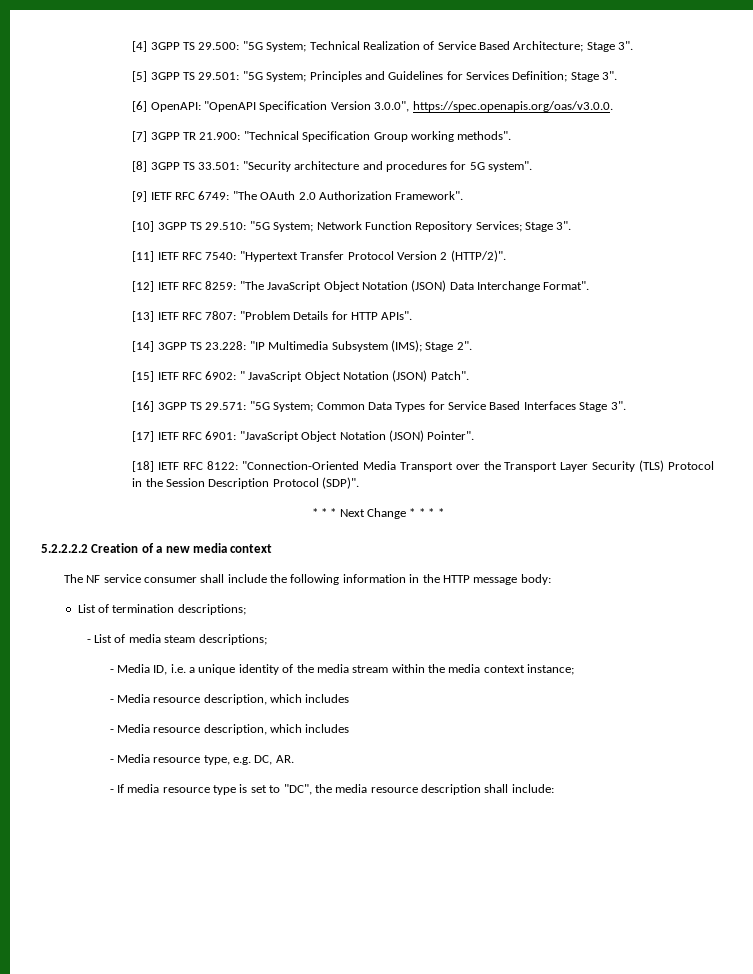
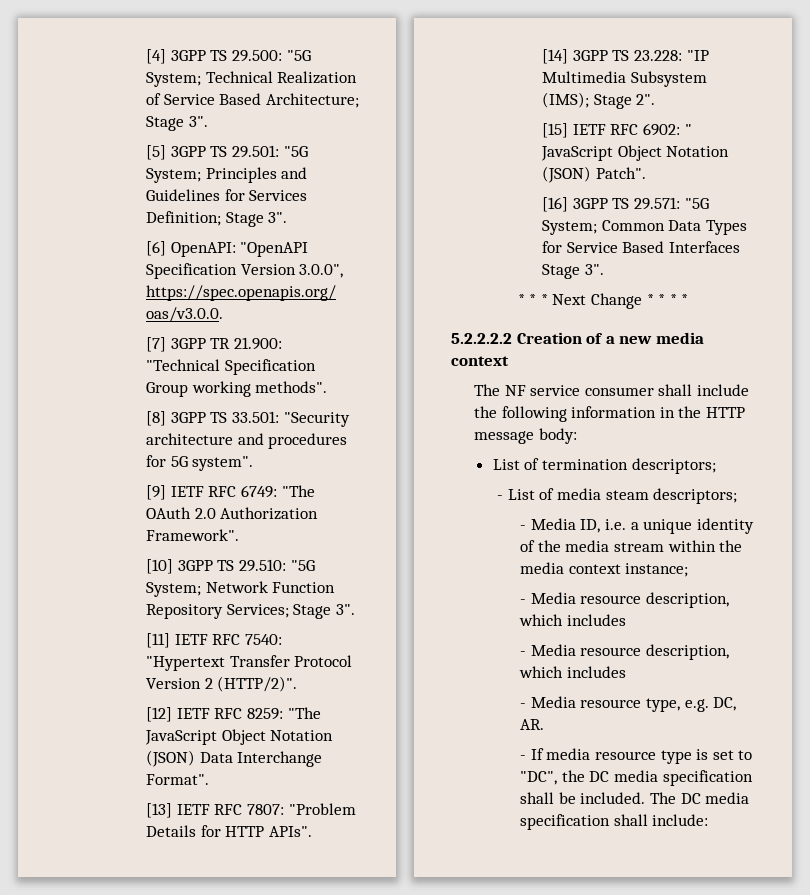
- [17] IETF RFC 6901: "JavaScript Object Notation (JSON) Pointer".
- [18] IETF RFC 8122: "Connection-Oriented Media Transport over the Transport Layer Security (TLS) Protocol in the Session Description Protocol (SDP)".
- List of termination descriptions;
+ List of termination descriptors;
- - List of media steam descriptions;
+ - List of media steam descriptors;
- - If media resource type is set to "DC", the media resource description shall include:
+ - If media resource type is set to "DC", the DC media specification shall be included. The DC media specification shall include:

